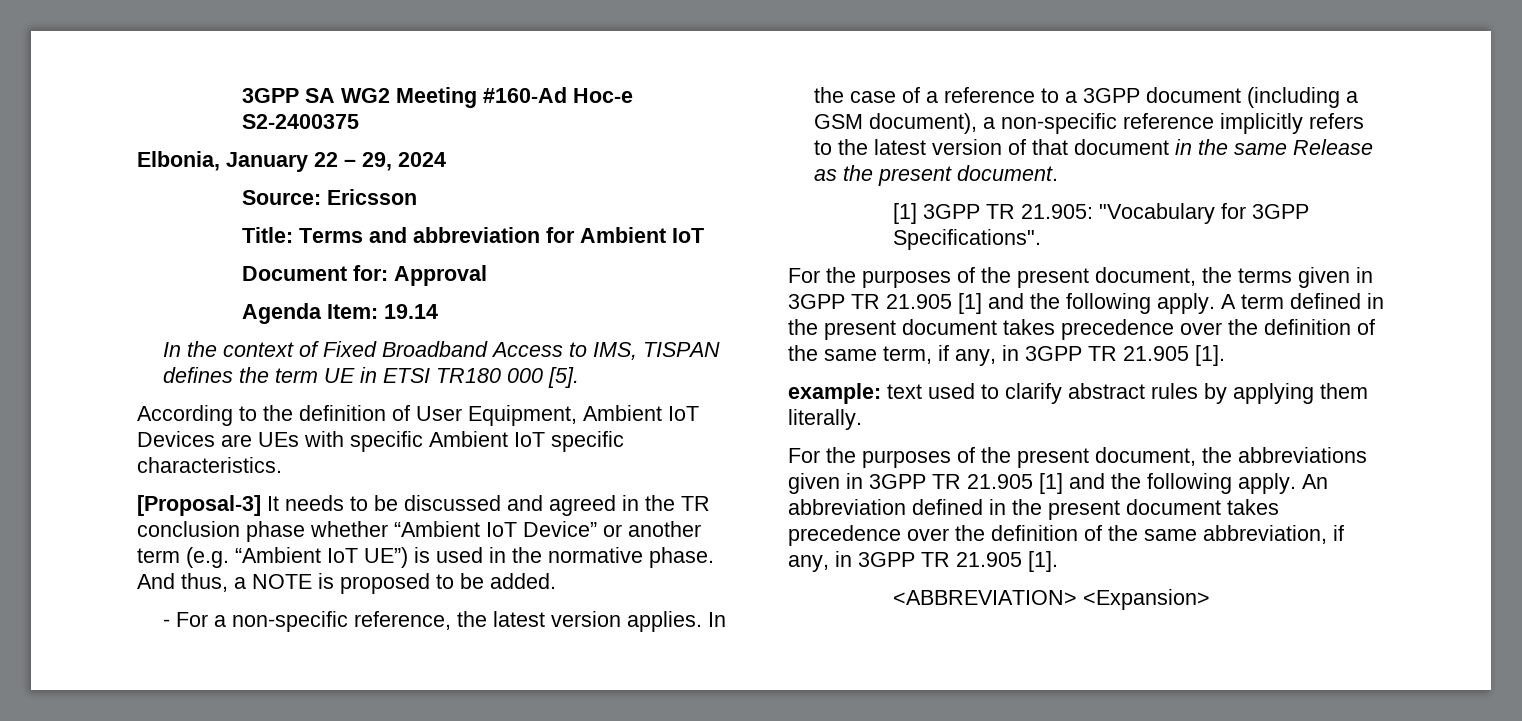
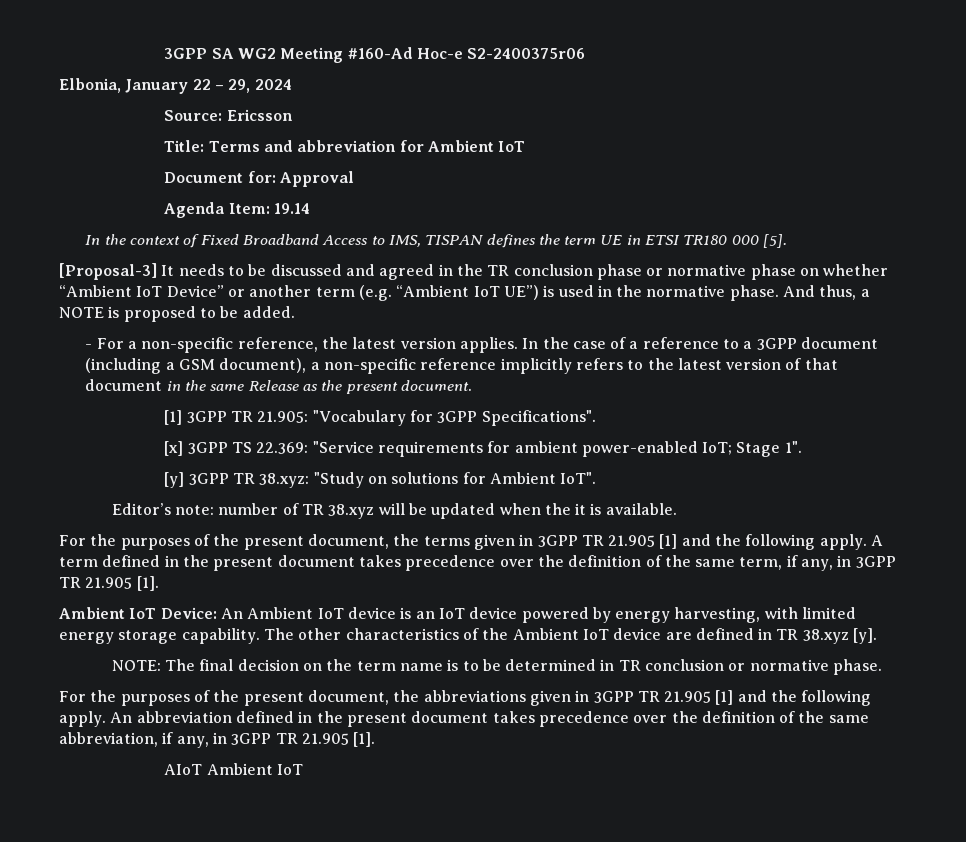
- 3GPP SA WG2 Meeting #160-Ad Hoc-e S2-2400375
+ 3GPP SA WG2 Meeting #160-Ad Hoc-e S2-2400375r06
- According to the definition of User Equipment, Ambient IoT Devices are UEs with specific Ambient IoT specific characteristics.
- [Proposal-3] It needs to be discussed and agreed in the TR conclusion phase whether “Ambient IoT Device” or another term (e.g. “Ambient IoT UE”) is used in the normative phase.
+ [Proposal-3] It needs to be discussed and agreed in the TR conclusion phase or normative phase on whether “Ambient IoT Device” or another term (e.g. “Ambient IoT UE”) is used in the normative phase.
+ [x] 3GPP TS 22.369: "Service requirements for ambient power-enabled IoT; Stage 1".
+ [y] 3GPP TR 38.xyz: "Study on solutions for Ambient IoT".
+ Editor’s note: number of TR 38.xyz will be updated when the it is available.
- example: text used to clarify abstract rules by applying them literally.
+ Ambient IoT Device: An Ambient IoT device is an IoT device powered by energy harvesting, with limited energy storage capability. The other characteristics of the Ambient IoT device are defined in TR 38.xyz [y].
+ NOTE: The final decision on the term name is to be determined in TR conclusion or normative phase.
- <ABBREVIATION> <Expansion>
+ AIoT Ambient IoT

